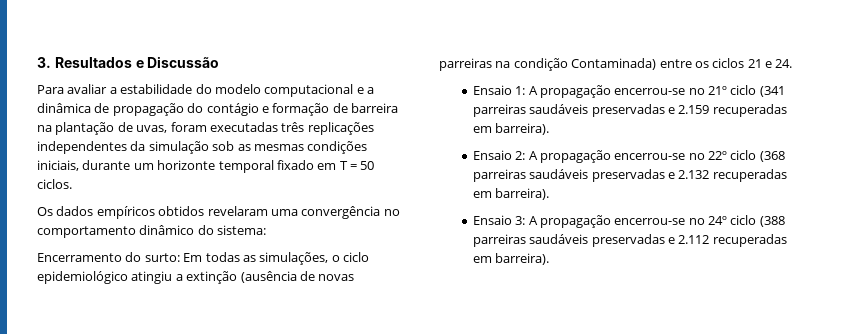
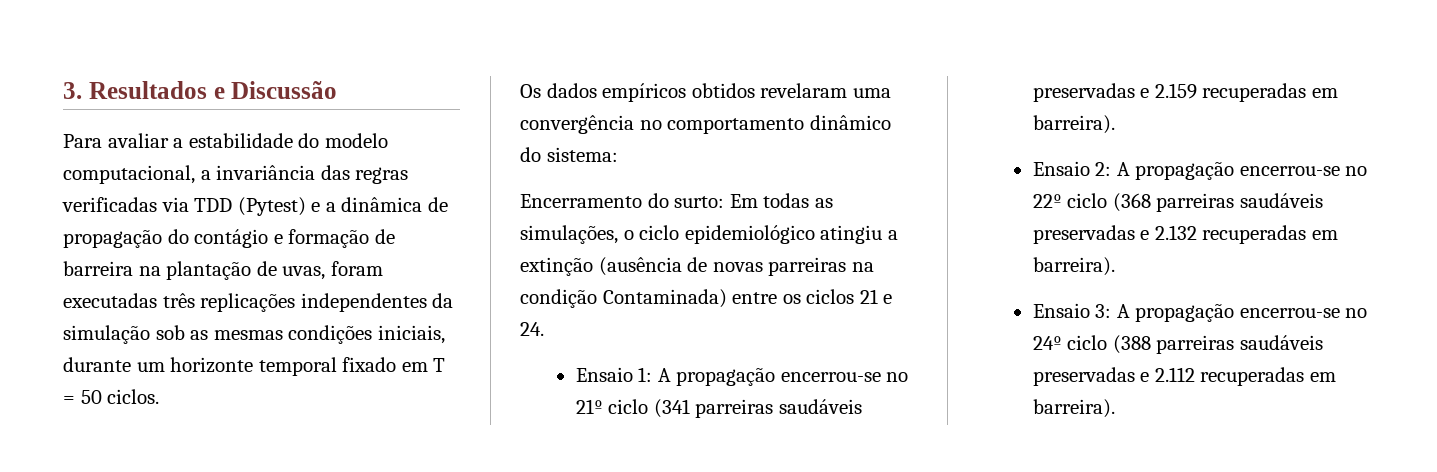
- Para avaliar a estabilidade do modelo computacional e a dinâmica de propagação do contágio e formação de barreira na plantação de uvas, foram executadas três replicações independentes da simulação sob as mesmas condições iniciais, durante um horizonte temporal fixado em T = 50 ciclos.
+ Para avaliar a estabilidade do modelo computacional, a invariância das regras verificadas via TDD (Pytest) e a dinâmica de propagação do contágio e formação de barreira na plantação de uvas, foram executadas três replicações independentes da simulação sob as mesmas condições iniciais, durante um horizonte temporal fixado em T = 50 ciclos.

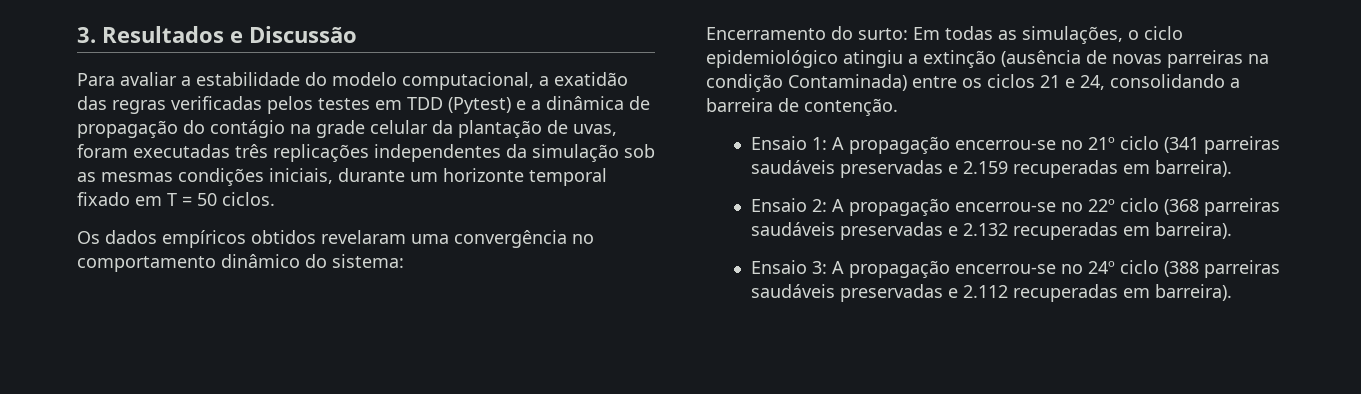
- Para avaliar a estabilidade do modelo computacional, a invariância das regras verificadas via TDD (Pytest) e a dinâmica de propagação do contágio e formação de barreira na plantação de uvas, foram executadas três replicações independentes da simulação sob as mesmas condições iniciais, durante um horizonte temporal fixado em T = 50 ciclos.
+ Para avaliar a estabilidade do modelo computacional, a exatidão das regras verificadas pelos testes em TDD (Pytest) e a dinâmica de propagação do contágio na grade celular da plantação de uvas, foram executadas três replicações independentes da simulação sob as mesmas condições iniciais, durante um horizonte temporal fixado em T = 50 ciclos.
- Encerramento do surto: Em todas as simulações, o ciclo epidemiológico atingiu a extinção (ausência de novas parreiras na condição Contaminada) entre os ciclos 21 e 24.
+ Encerramento do surto: Em todas as simulações, o ciclo epidemiológico atingiu a extinção (ausência de novas parreiras na condição Contaminada) entre os ciclos 21 e 24, consolidando a barreira de contenção.

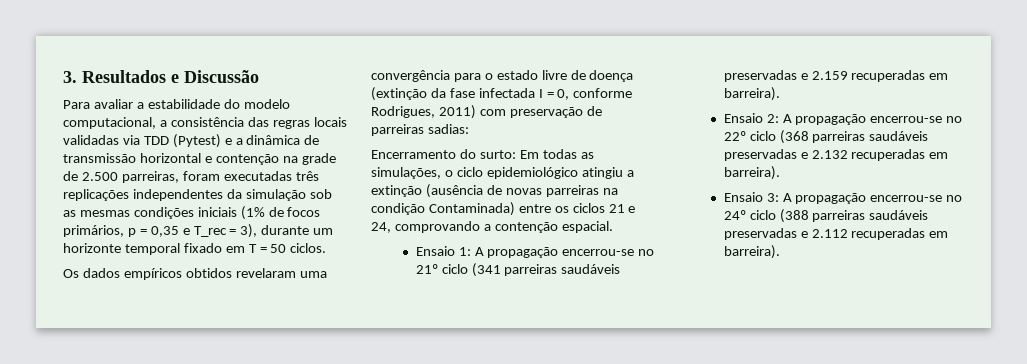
- Para avaliar a estabilidade do modelo computacional, a exatidão das regras verificadas pelos testes em TDD (Pytest) e a dinâmica de propagação do contágio na grade celular da plantação de uvas, foram executadas três replicações independentes da simulação sob as mesmas condições iniciais, durante um horizonte temporal fixado em T = 50 ciclos.
+ Para avaliar a estabilidade do modelo computacional, a consistência das regras locais validadas via TDD (Pytest) e a dinâmica de transmissão horizontal e contenção na grade de 2.500 parreiras, foram executadas três replicações independentes da simulação sob as mesmas condições iniciais (1% de focos primários, p = 0,35 e T_rec = 3), durante um horizonte temporal fixado em T = 50 ciclos.
- Os dados empíricos obtidos revelaram uma convergência no comportamento dinâmico do sistema:
+ Os dados empíricos obtidos revelaram uma convergência para o estado livre de doença (extinção da fase infectada I = 0, conforme Rodrigues, 2011) com preservação de parreiras sadias:
- Encerramento do surto: Em todas as simulações, o ciclo epidemiológico atingiu a extinção (ausência de novas parreiras na condição Contaminada) entre os ciclos 21 e 24, consolidando a barreira de contenção.
+ Encerramento do surto: Em todas as simulações, o ciclo epidemiológico atingiu a extinção (ausência de novas parreiras na condição Contaminada) entre os ciclos 21 e 24, comprovando a contenção espacial.

